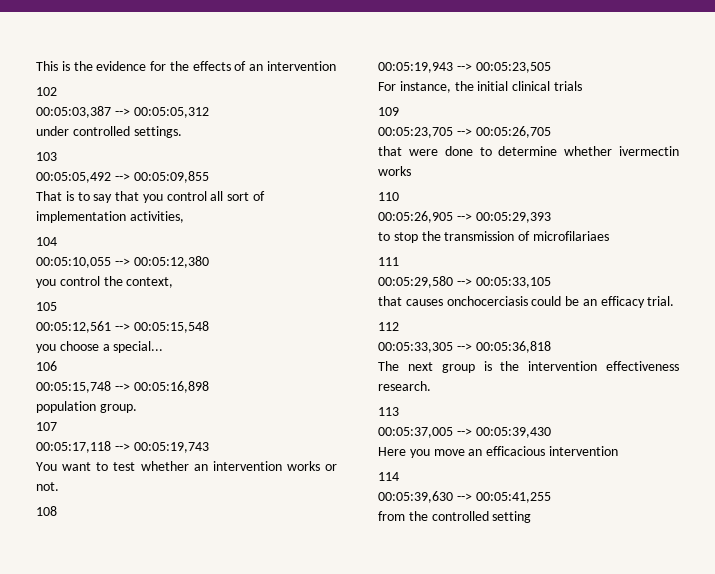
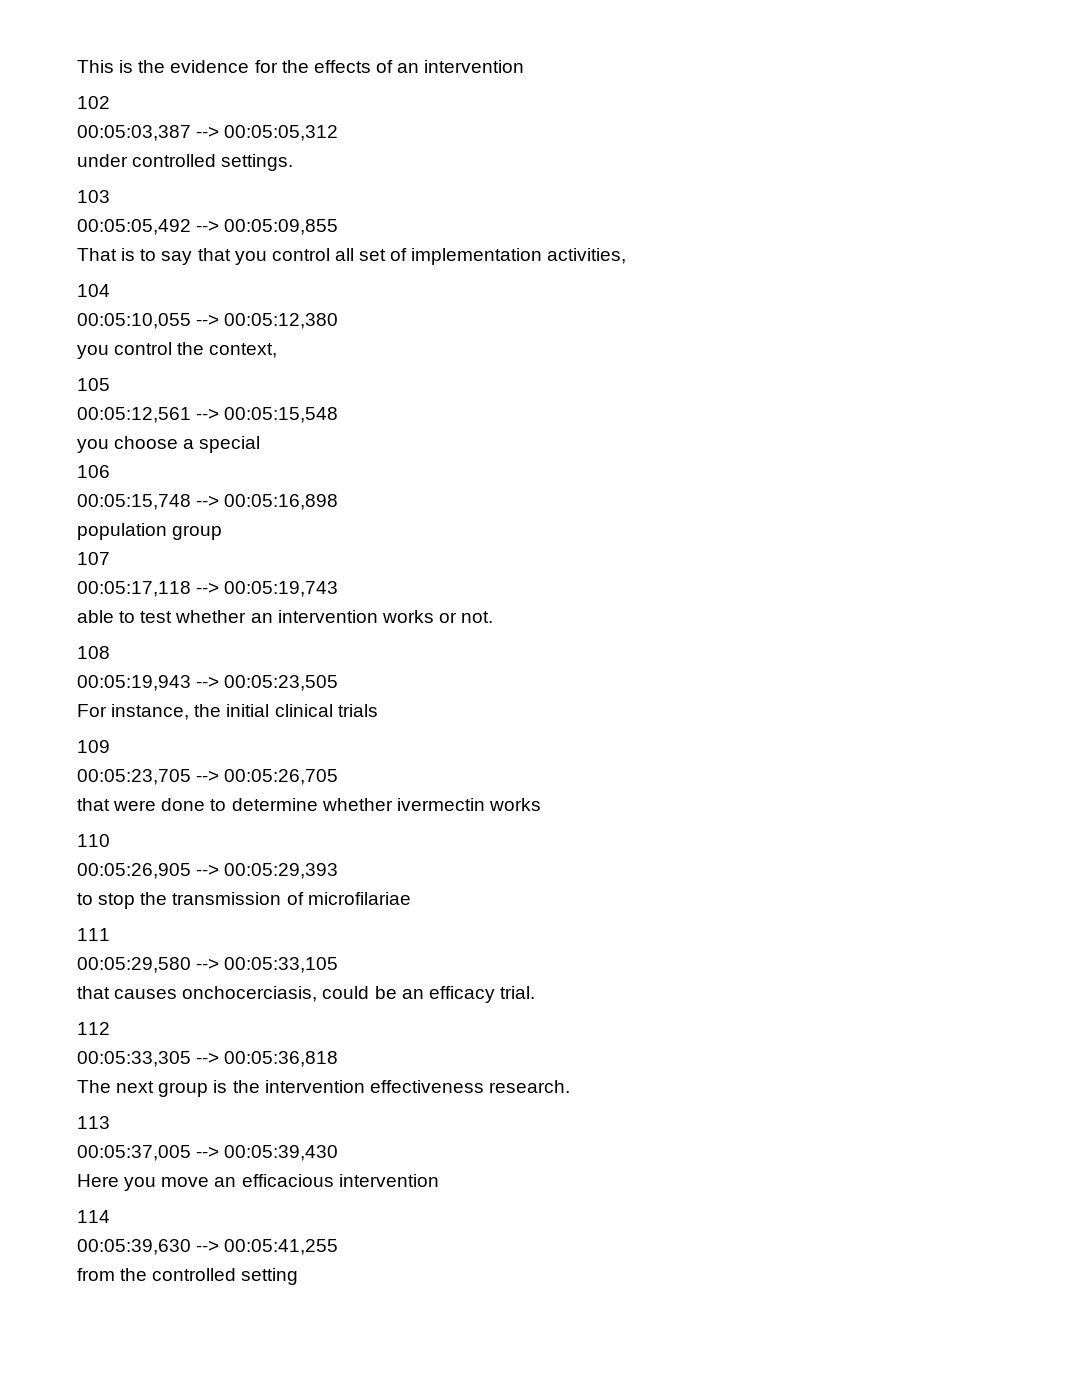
- That is to say that you control all sort of implementation activities,
+ That is to say that you control all set of implementation activities,
- you choose a special...
+ you choose a special
- population group.
+ population group
- You want to test whether an intervention works or not.
+ able to test whether an intervention works or not.
- to stop the transmission of microfilariaes
+ to stop the transmission of microfilariae
- that causes onchocerciasis could be an efficacy trial.
+ that causes onchocerciasis, could be an efficacy trial.

